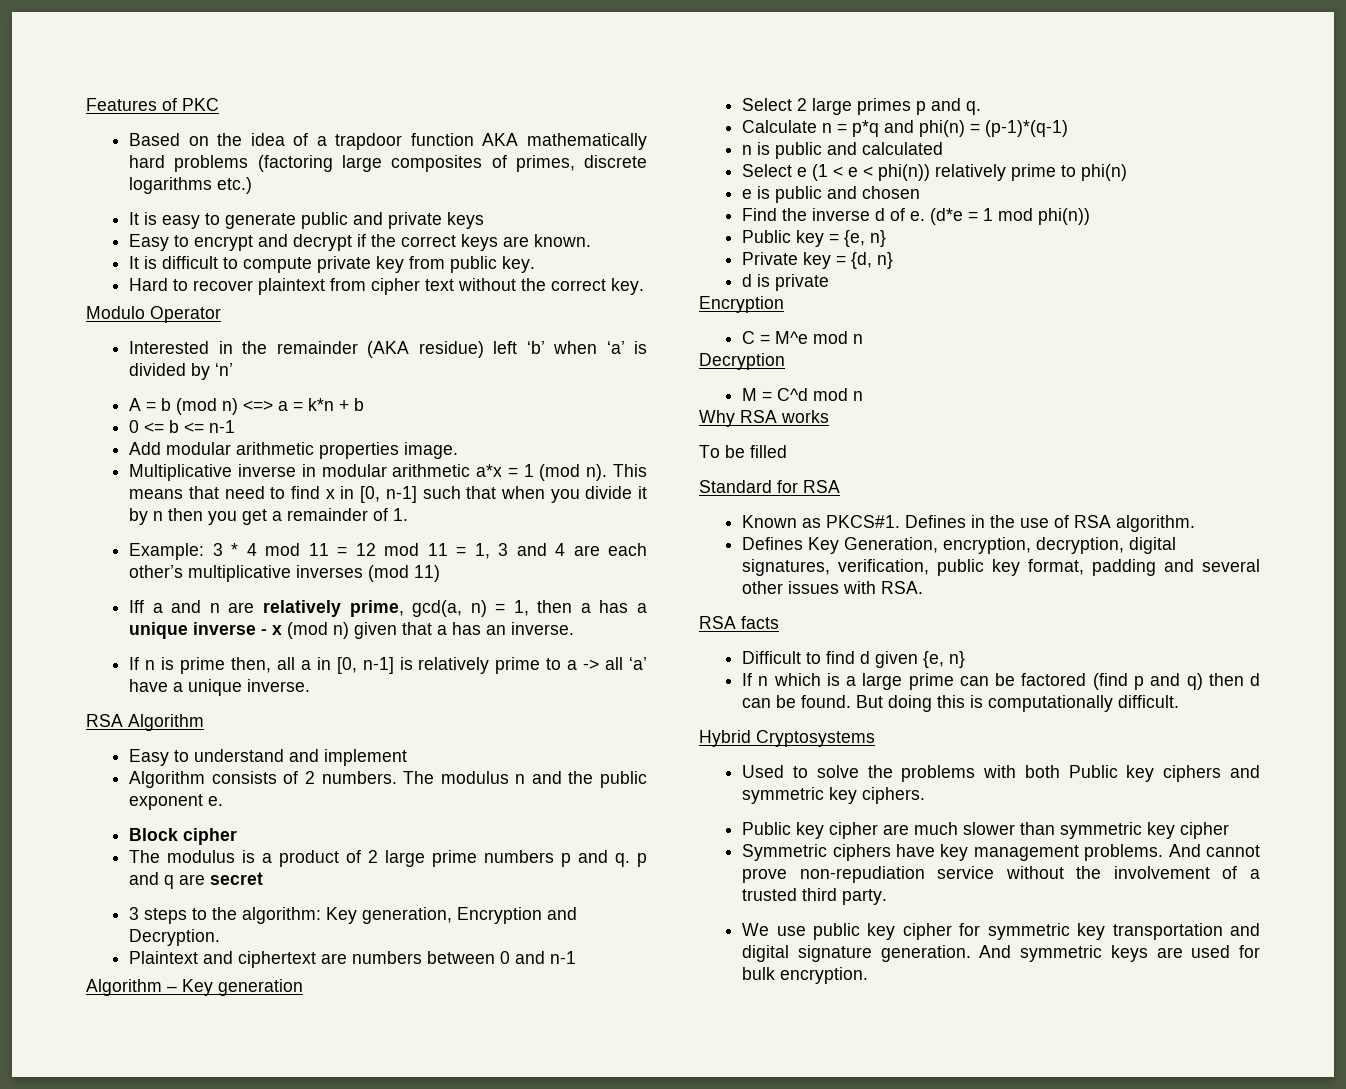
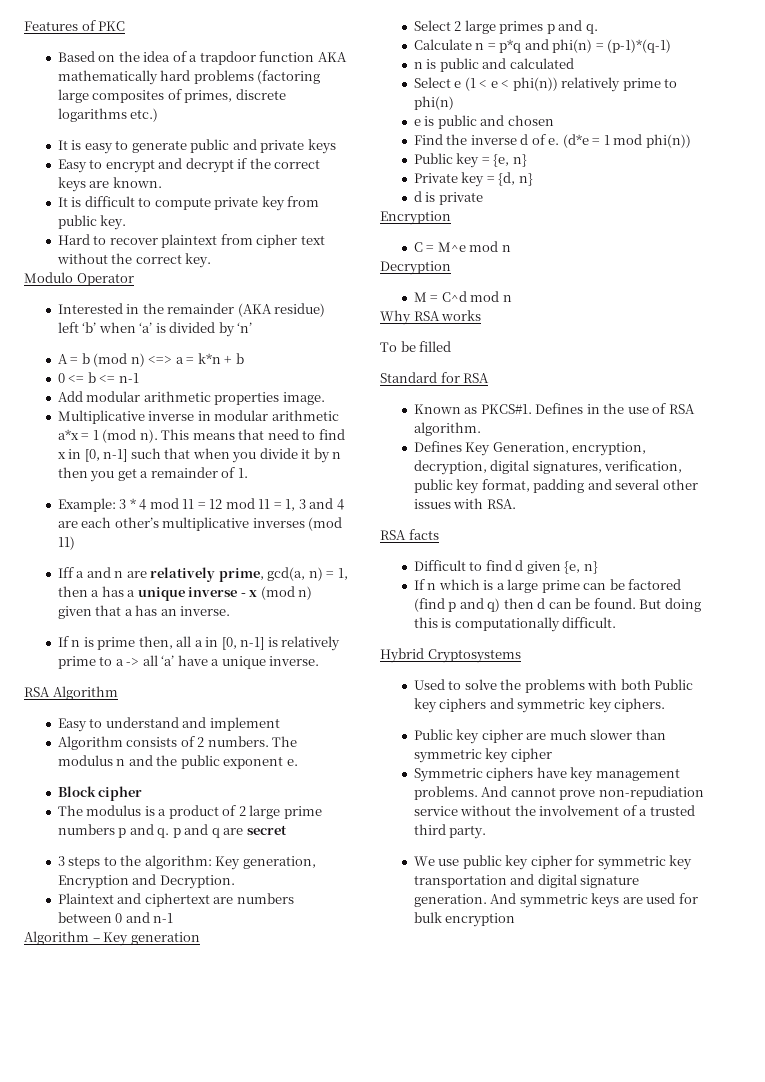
- And symmetric keys are used for bulk encryption.
+ And symmetric keys are used for bulk encryption

